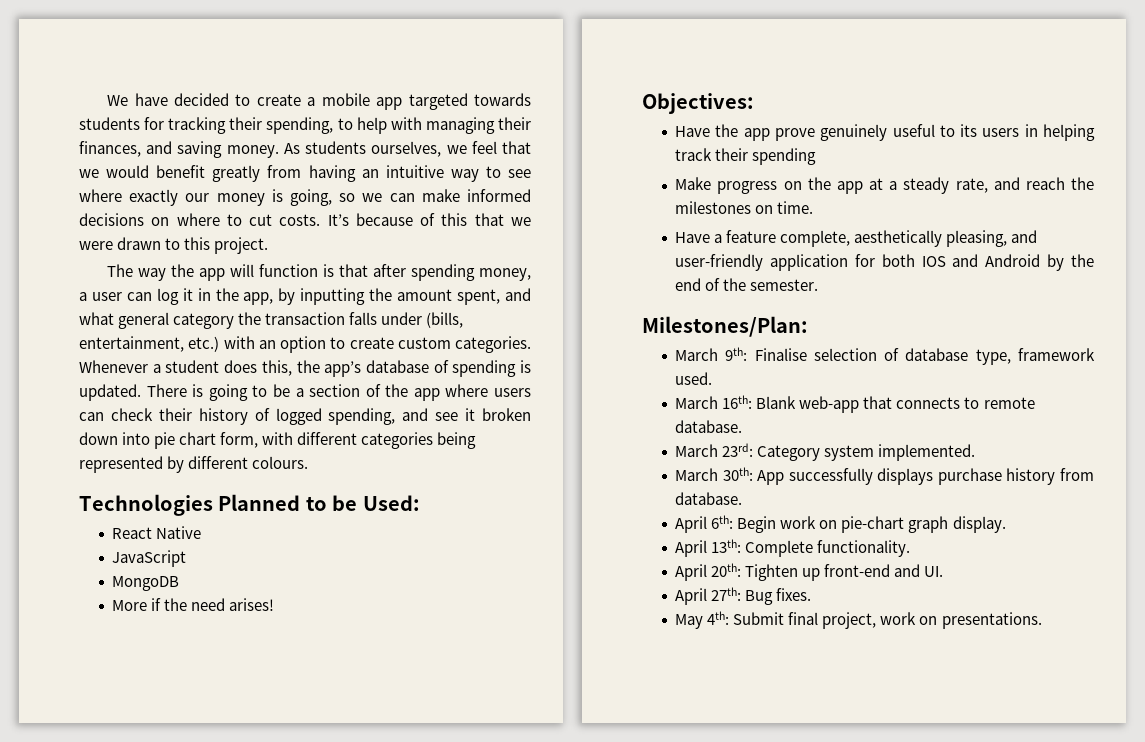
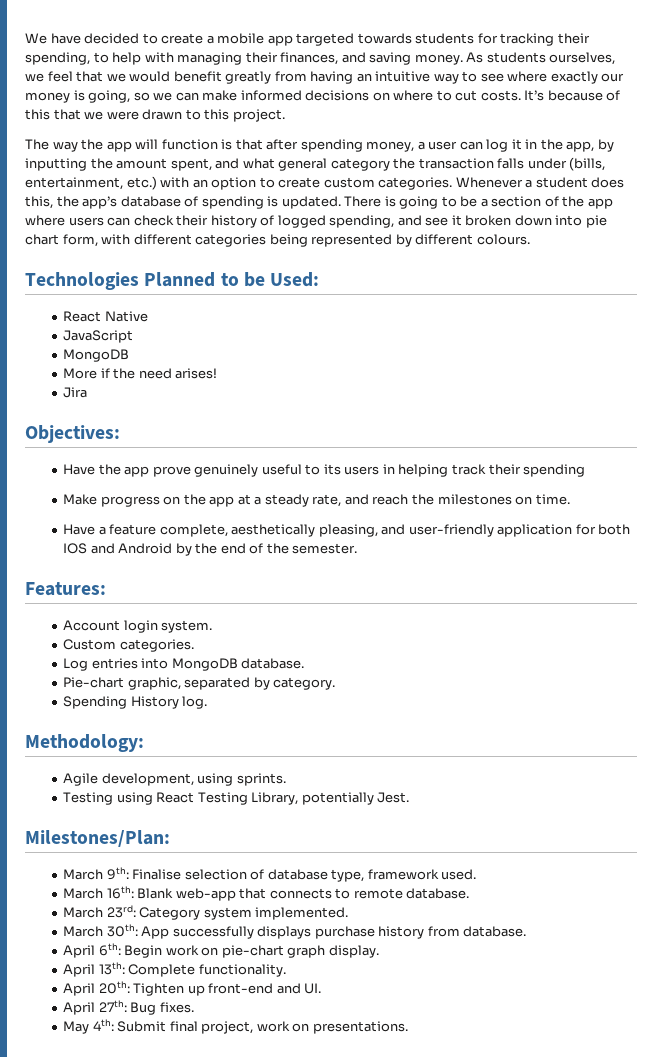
+ Jira
+ Features:
+ Account login system.
+ Custom categories.
+ Log entries into MongoDB database.
+ Pie-chart graphic, separated by category.
+ Spending History log.
+ Methodology:
+ Agile development, using sprints.
+ Testing using React Testing Library, potentially Jest.

